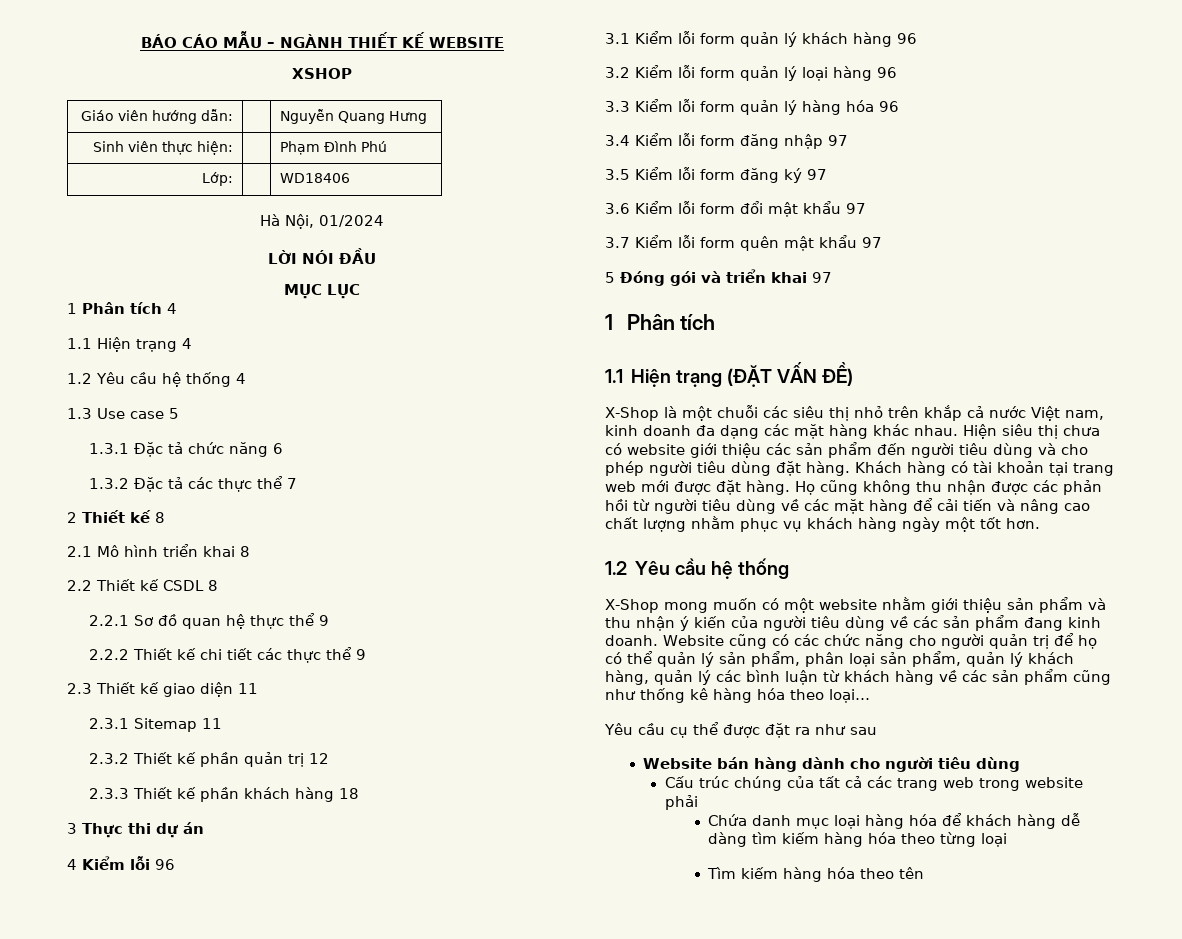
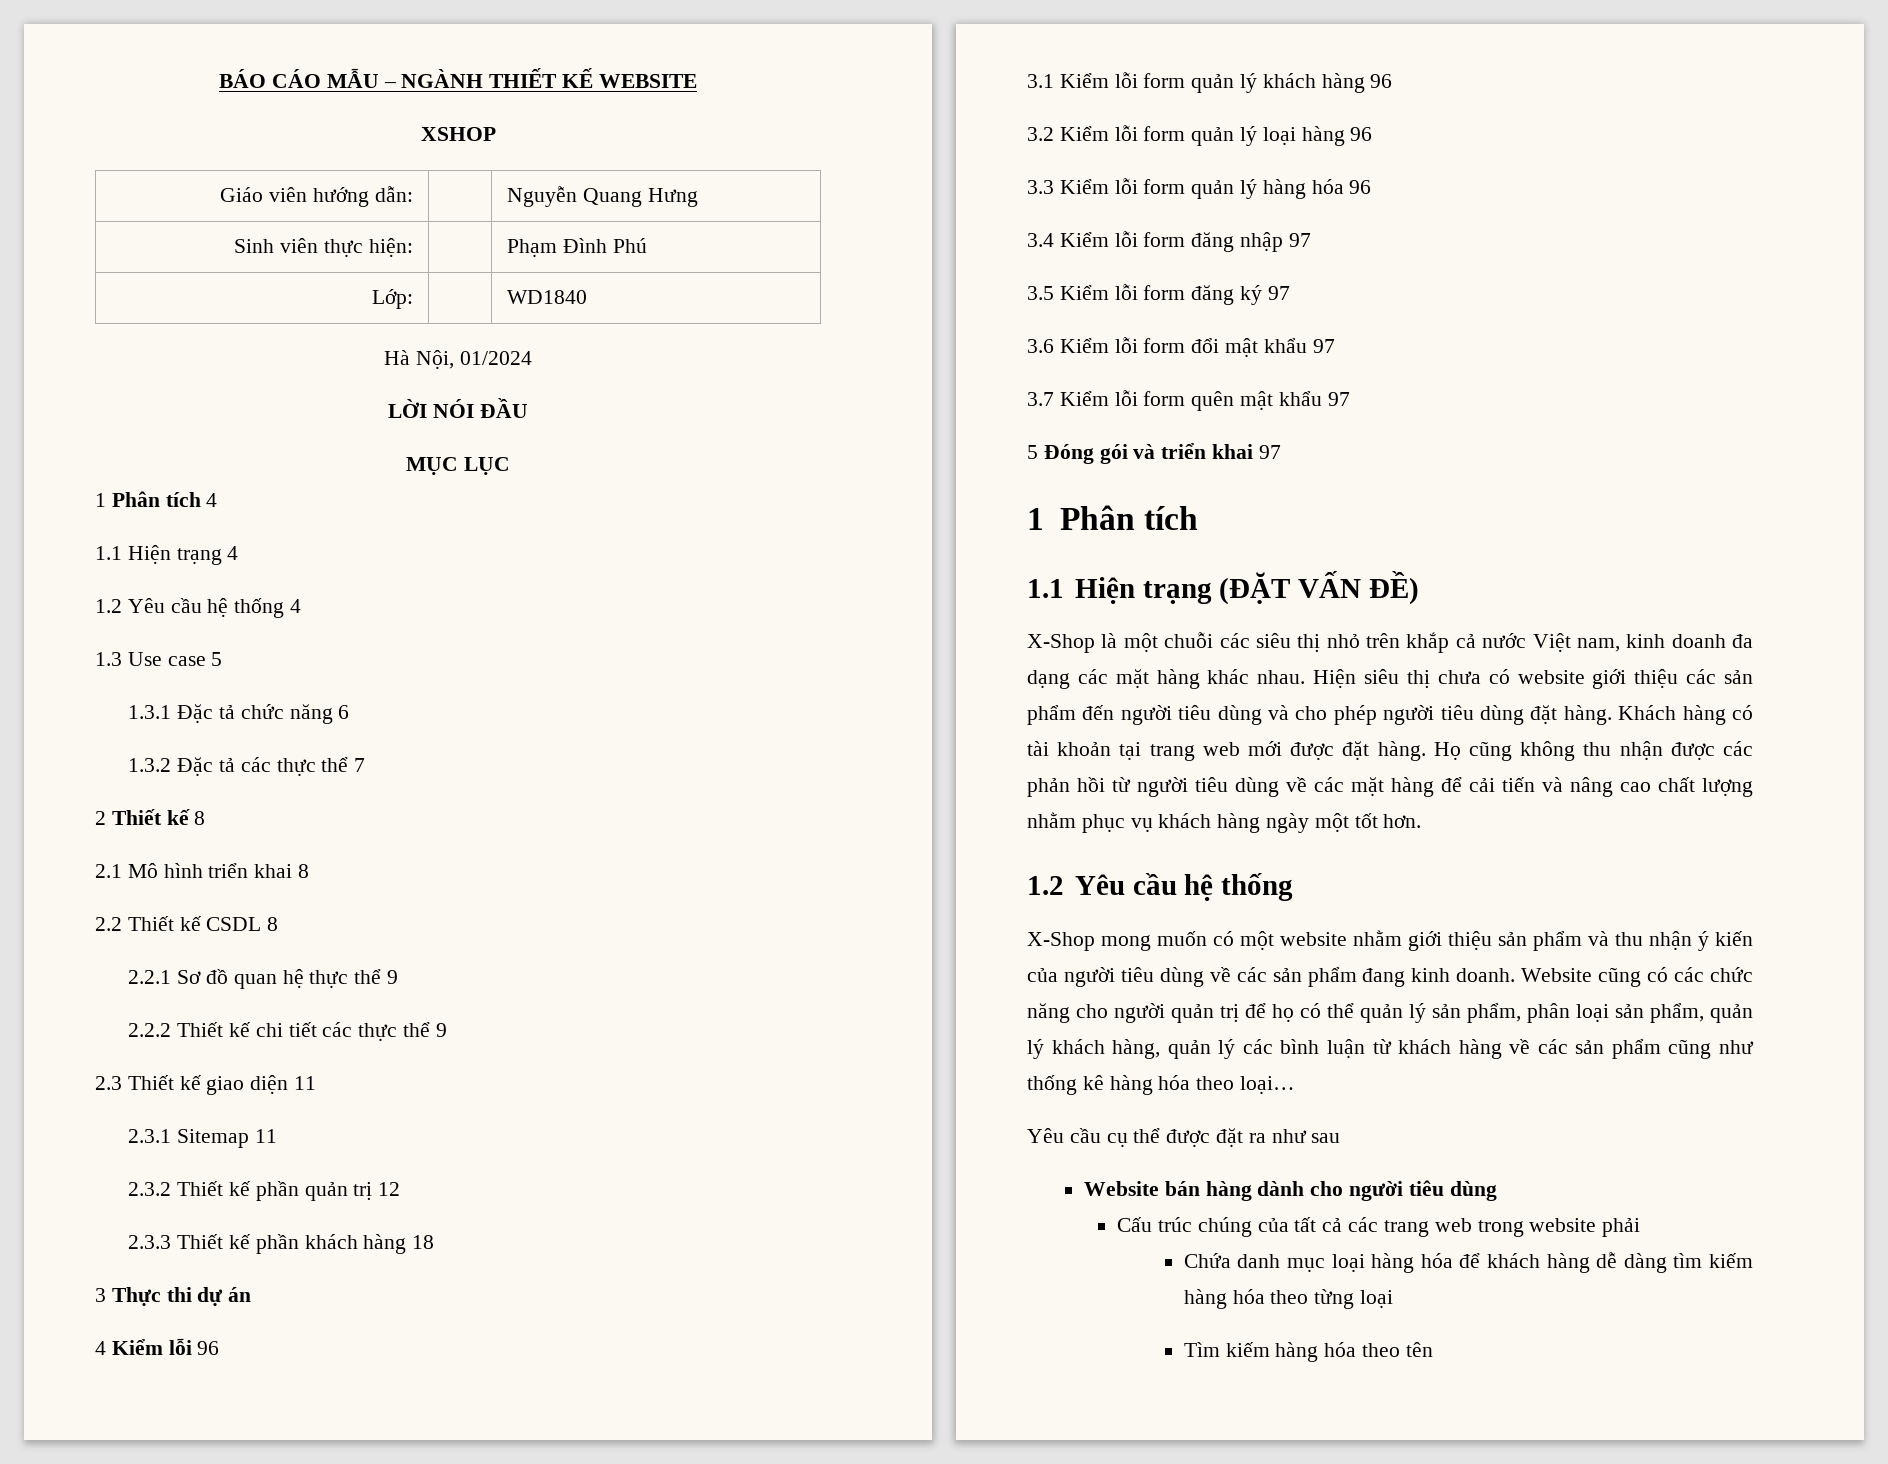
- Lớp: | | WD18406
+ Lớp: | | WD1840

